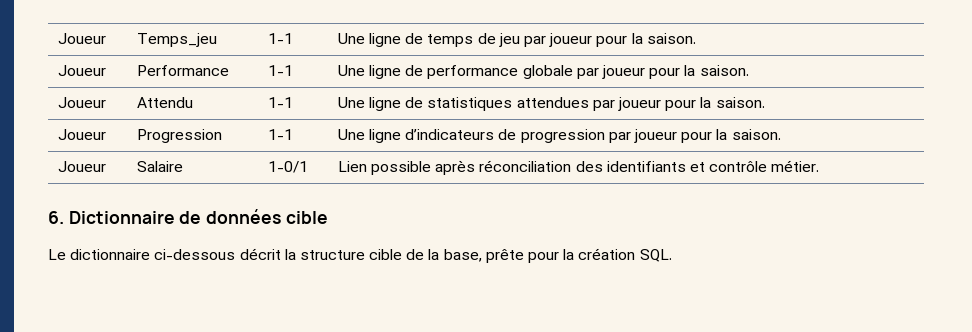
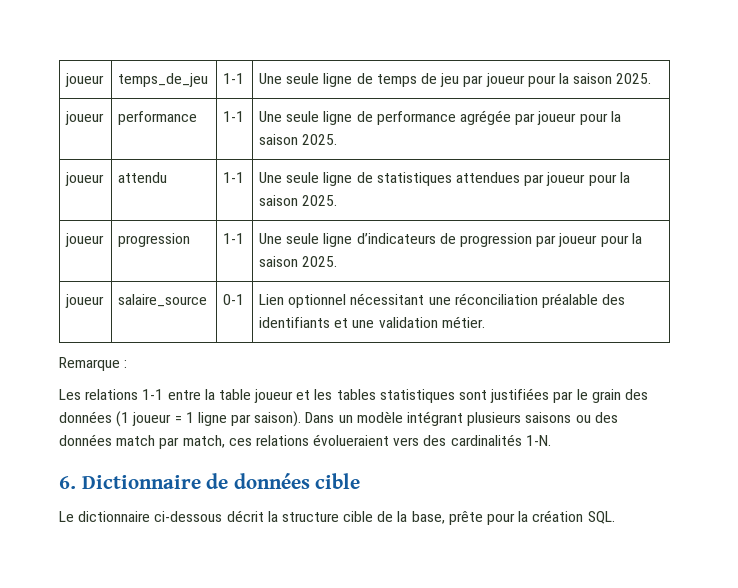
- Joueur | Temps_jeu | 1-1 | Une ligne de temps de jeu par joueur pour la saison.
- Joueur | Performance | 1-1 | Une ligne de performance globale par joueur pour la saison.
- Joueur | Attendu | 1-1 | Une ligne de statistiques attendues par joueur pour la saison.
- Joueur | Progression | 1-1 | Une ligne d’indicateurs de progression par joueur pour la saison.
- Joueur | Salaire | 1-0/1 | Lien possible après réconciliation des identifiants et contrôle métier.
+ joueur | temps_de_jeu | 1-1 | Une seule ligne de temps de jeu par joueur pour la saison 2025.
+ joueur | performance | 1-1 | Une seule ligne de performance agrégée par joueur pour la saison 2025.
+ joueur | attendu | 1-1 | Une seule ligne de statistiques attendues par joueur pour la saison 2025.
+ joueur | progression | 1-1 | Une seule ligne d’indicateurs de progression par joueur pour la saison 2025.
+ joueur | salaire_source | 0-1 | Lien optionnel nécessitant une réconciliation préalable des identifiants et une validation métier.
+ Remarque :
+ Les relations 1-1 entre la table joueur et les tables statistiques sont justifiées par le grain des données (1 joueur = 1 ligne par saison). Dans un modèle intégrant plusieurs saisons ou des données match par match, ces relations évolueraient vers des cardinalités 1-N.

